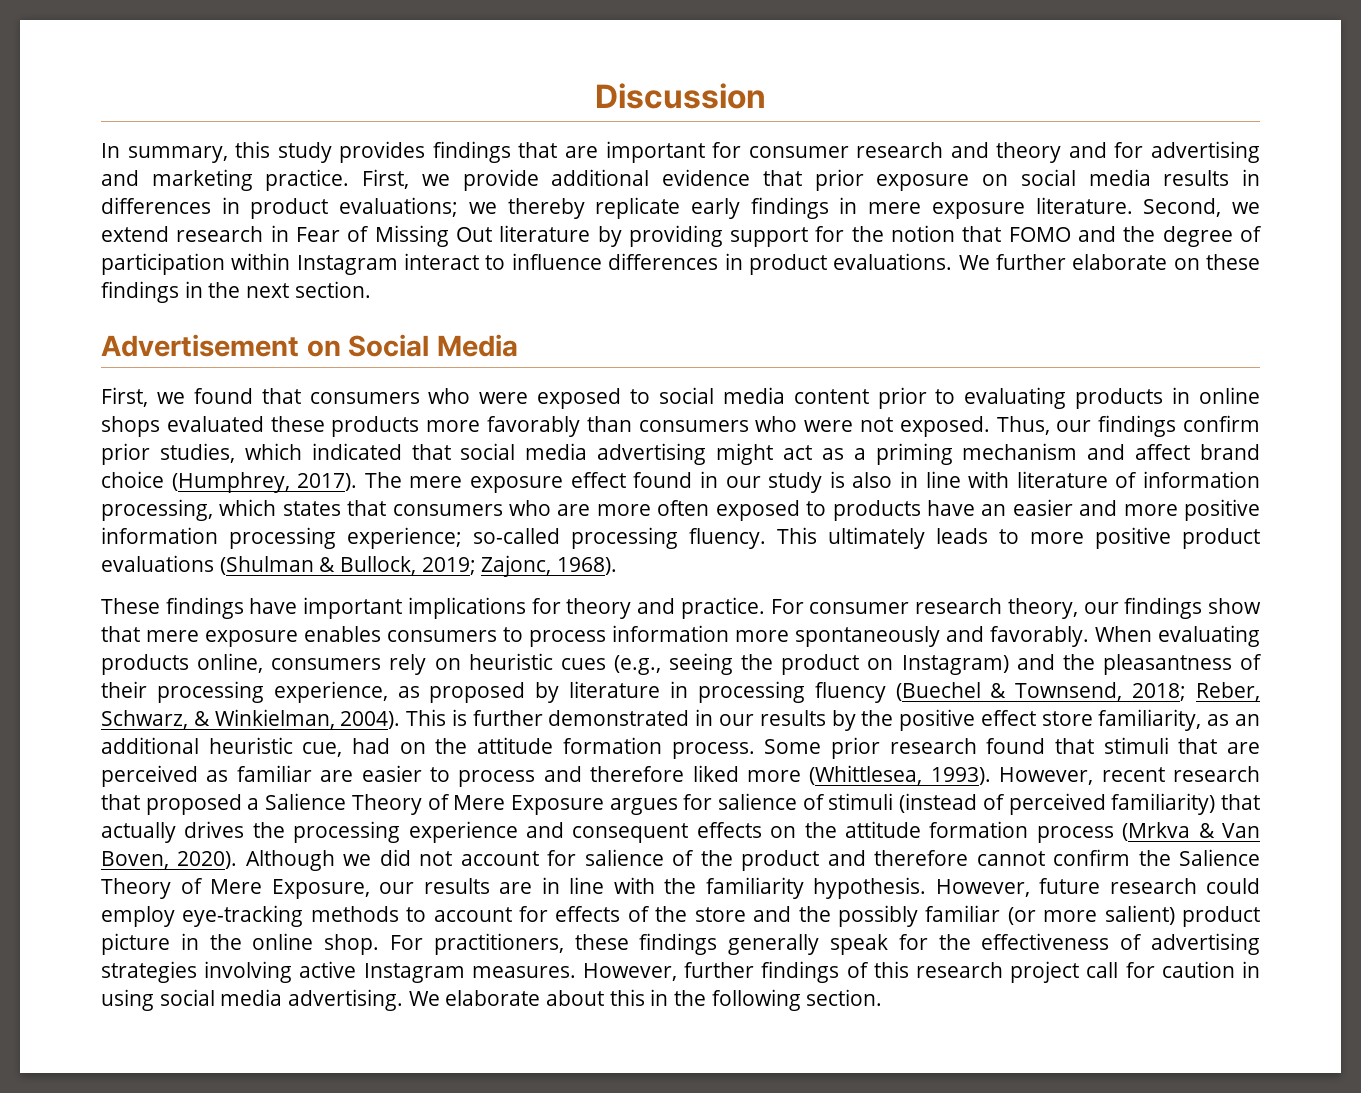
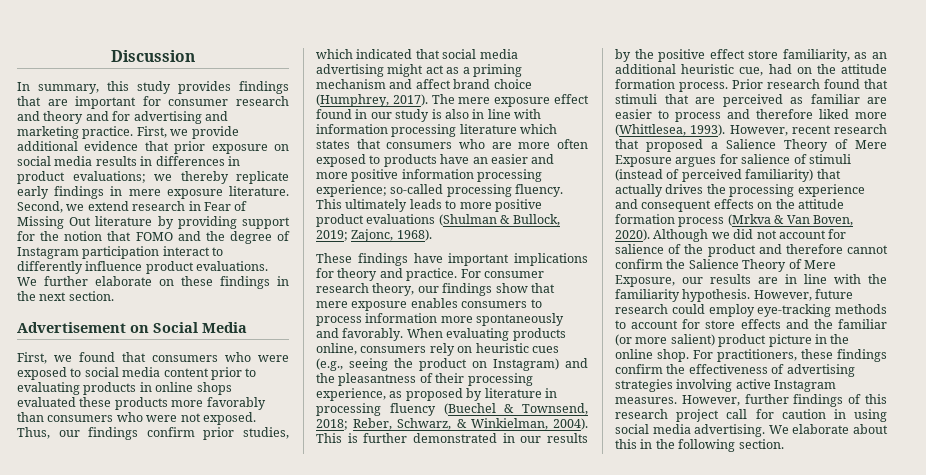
- Second, we extend research in Fear of Missing Out literature by providing support for the notion that FOMO and the degree of participation within Instagram interact to influence differences in product evaluations.
+ Second, we extend research in Fear of Missing Out literature by providing support for the notion that FOMO and the degree of Instagram participation interact to differently influence product evaluations.
- The mere exposure effect found in our study is also in line with literature of information processing, which states that consumers who are more often exposed to products have an easier and more positive information processing experience; so-called processing fluency.
+ The mere exposure effect found in our study is also in line with information processing literature which states that consumers who are more often exposed to products have an easier and more positive information processing experience; so-called processing fluency.
- Some prior research found that stimuli that are perceived as familiar are easier to process and therefore liked more (Whittlesea, 1993).
+ Prior research found that stimuli that are perceived as familiar are easier to process and therefore liked more (Whittlesea, 1993).
- However, future research could employ eye-tracking methods to account for effects of the store and the possibly familiar (or more salient) product picture in the online shop.
+ However, future research could employ eye-tracking methods to account for store effects and the familiar (or more salient) product picture in the online shop.
- For practitioners, these findings generally speak for the effectiveness of advertising strategies involving active Instagram measures.
+ For practitioners, these findings confirm the effectiveness of advertising strategies involving active Instagram measures.

